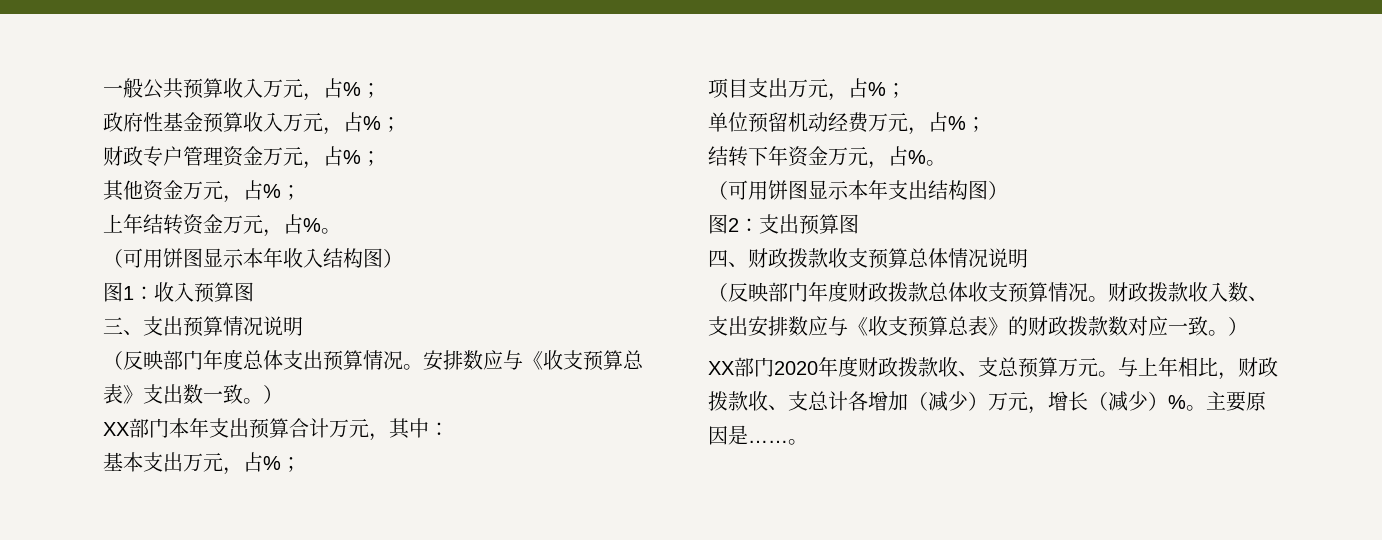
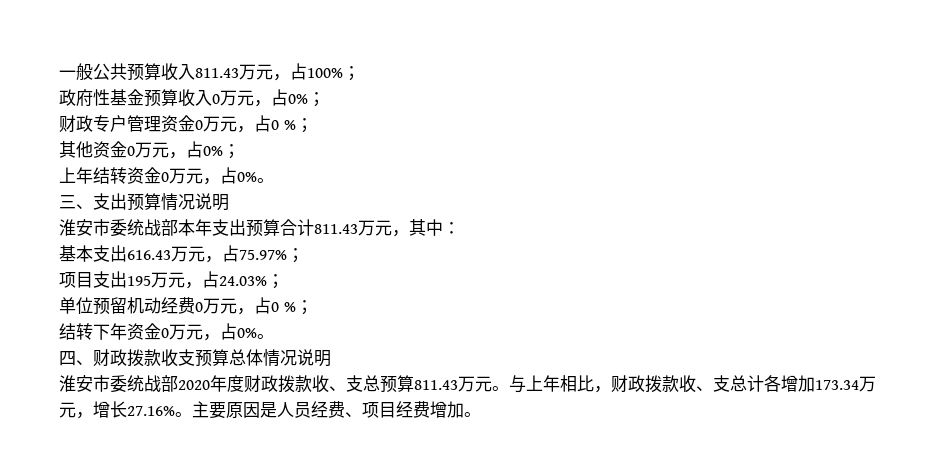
- 一般公共预算收入万元，占%；
+ 一般公共预算收入811.43万元，占100%；
- 政府性基金预算收入万元，占%；
+ 政府性基金预算收入0万元，占0%；
- 财政专户管理资金万元，占%；
+ 财政专户管理资金0万元，占0 %；
- 其他资金万元，占%；
+ 其他资金0万元，占0%；
- 上年结转资金万元，占%。
- （可用饼图显示本年收入结构图）
- 图1：收入预算图
+ 上年结转资金0万元，占0%。
- （反映部门年度总体支出预算情况。安排数应与《收支预算总表》支出数一致。）
- XX部门本年支出预算合计万元，其中：
+ 淮安市委统战部本年支出预算合计811.43万元，其中：
- 基本支出万元，占%；
+ 基本支出616.43万元，占75.97%；
- 项目支出万元，占%；
+ 项目支出195万元，占24.03%；
- 单位预留机动经费万元，占%；
+ 单位预留机动经费0万元，占0 %；
- 结转下年资金万元，占%。
- （可用饼图显示本年支出结构图）
- 图2：支出预算图
+ 结转下年资金0万元，占0%。
- （反映部门年度财政拨款总体收支预算情况。财政拨款收入数、支出安排数应与《收支预算总表》的财政拨款数对应一致。）
- XX部门2020年度财政拨款收、支总预算万元。
+ 淮安市委统战部2020年度财政拨款收、支总预算811.43万元。
- 与上年相比，财政拨款收、支总计各增加（减少）万元，增长（减少）%。主要原因是……。
+ 与上年相比，财政拨款收、支总计各增加173.34万元，增长27.16%。主要原因是人员经费、项目经费增加。

